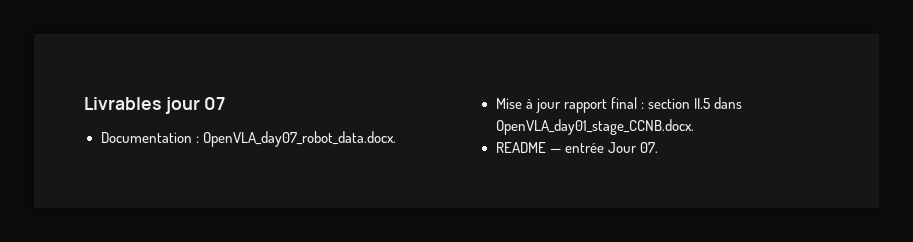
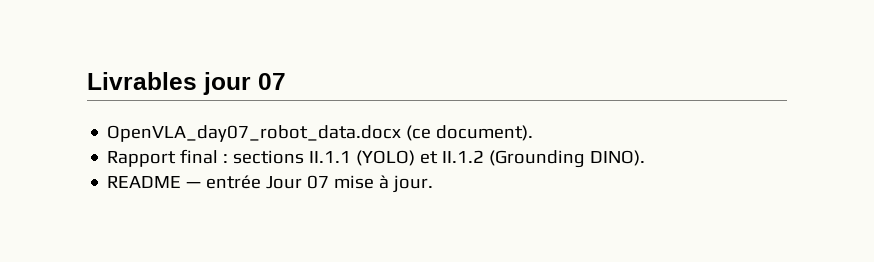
- Documentation : OpenVLA_day07_robot_data.docx.
- Mise à jour rapport final : section II.5 dans OpenVLA_day01_stage_CCNB.docx.
+ OpenVLA_day07_robot_data.docx (ce document).
+ Rapport final : sections II.1.1 (YOLO) et II.1.2 (Grounding DINO).
- README — entrée Jour 07.
+ README — entrée Jour 07 mise à jour.

